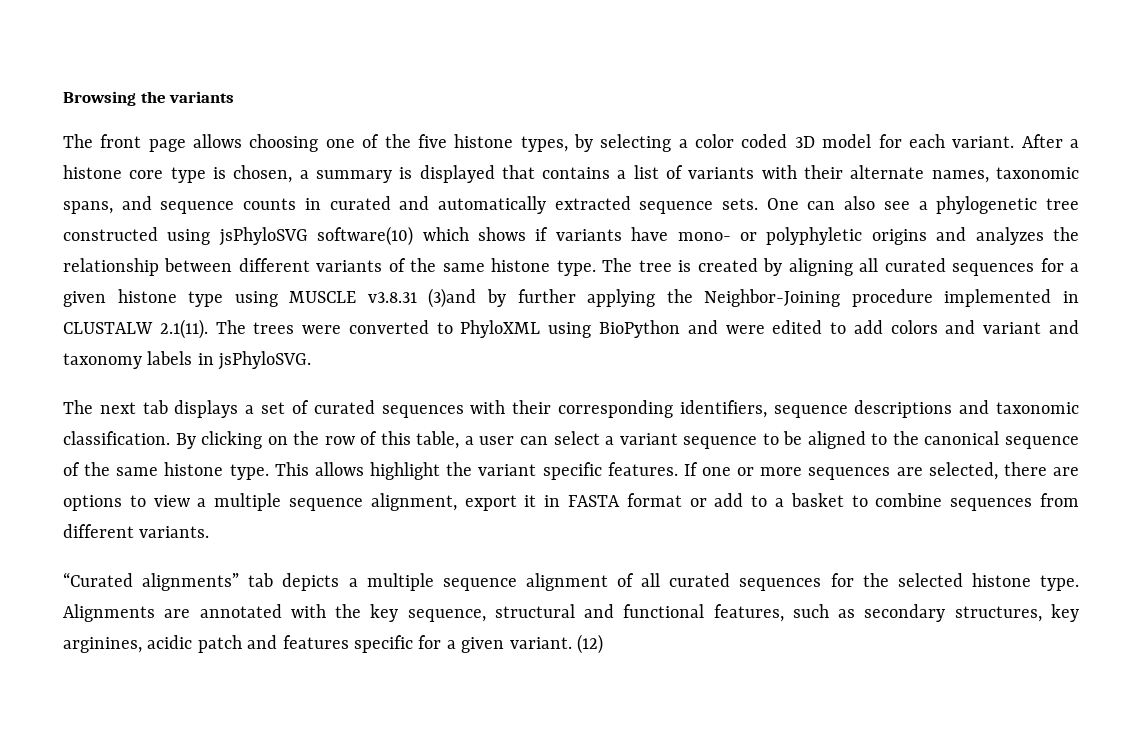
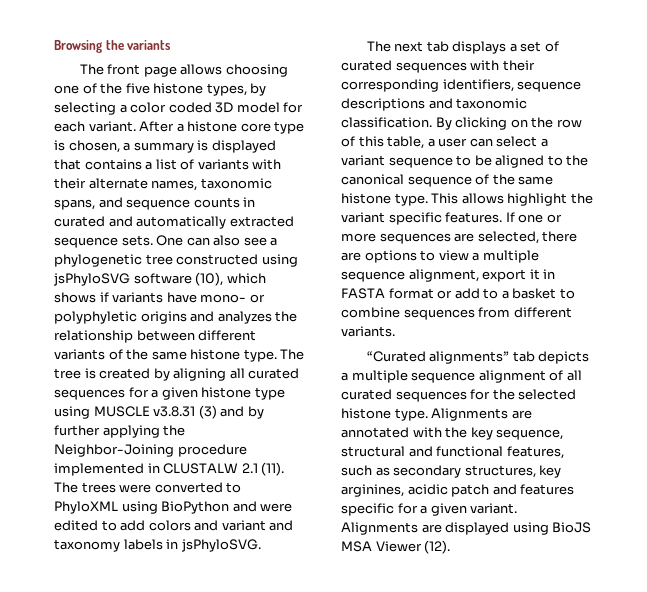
- One can also see a phylogenetic tree constructed using jsPhyloSVG software(10) which shows if variants have mono- or polyphyletic origins and analyzes the relationship between different variants of the same histone type.
+ One can also see a phylogenetic tree constructed using jsPhyloSVG software (10), which shows if variants have mono- or polyphyletic origins and analyzes the relationship between different variants of the same histone type.
- The tree is created by aligning all curated sequences for a given histone type using MUSCLE v3.8.31 (3)and by further applying the Neighbor-Joining procedure implemented in CLUSTALW 2.1(11). The trees were converted to PhyloXML using BioPython and were edited to add colors and variant and taxonomy labels in jsPhyloSVG.
+ The tree is created by aligning all curated sequences for a given histone type using MUSCLE v3.8.31 (3) and by further applying the Neighbor-Joining procedure implemented in CLUSTALW 2.1 (11). The trees were converted to PhyloXML using BioPython and were edited to add colors and variant and taxonomy labels in jsPhyloSVG.
- (12)
+ Alignments are displayed using BioJS MSA Viewer (12).

